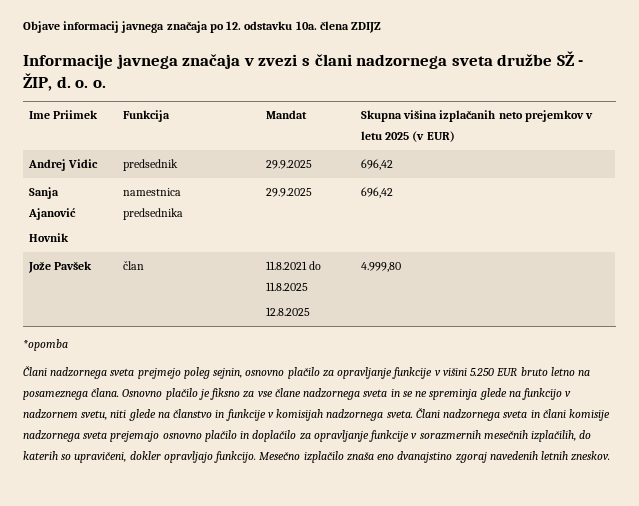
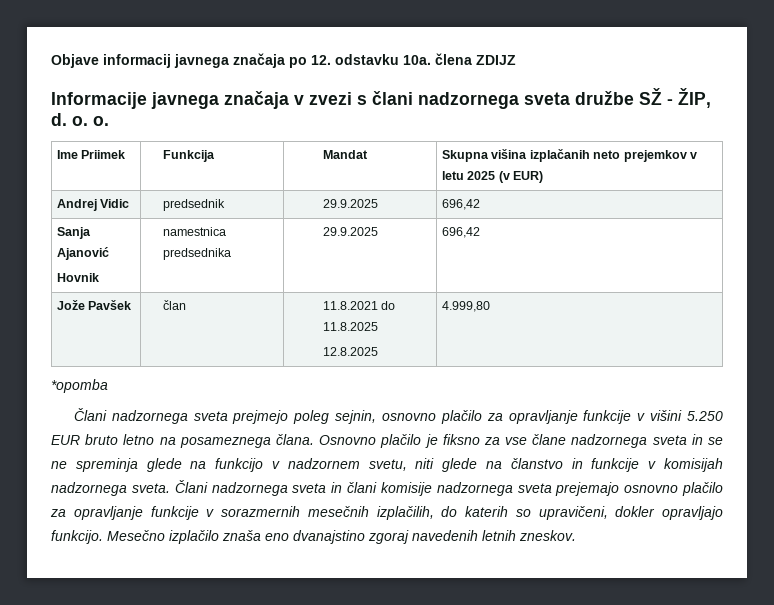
- Člani nadzornega sveta in člani komisije nadzornega sveta prejemajo osnovno plačilo in doplačilo za opravljanje funkcije v sorazmernih mesečnih izplačilih, do katerih so upravičeni, dokler opravljajo funkcijo.
+ Člani nadzornega sveta in člani komisije nadzornega sveta prejemajo osnovno plačilo za opravljanje funkcije v sorazmernih mesečnih izplačilih, do katerih so upravičeni, dokler opravljajo funkcijo.

